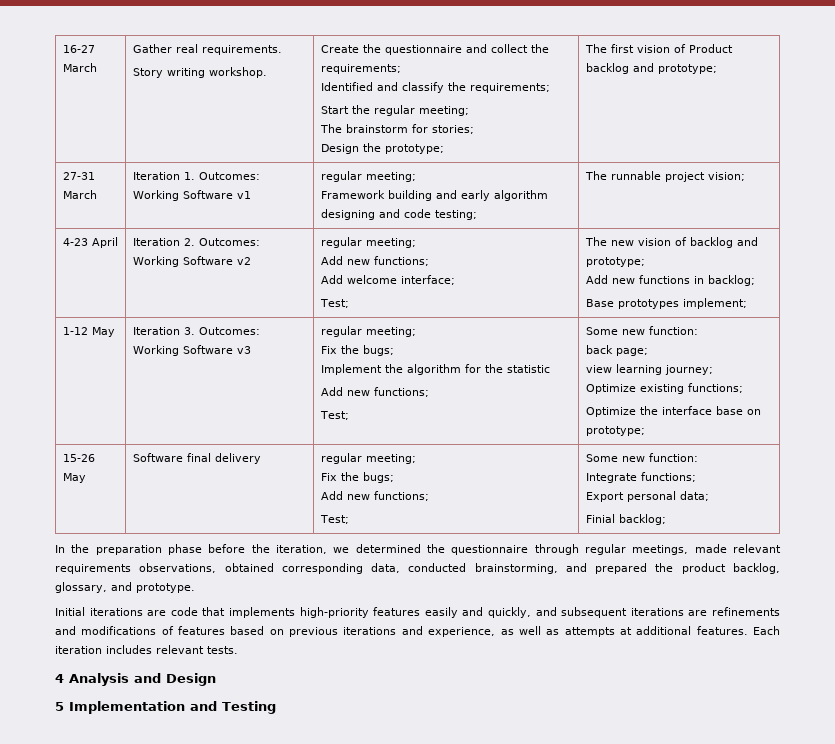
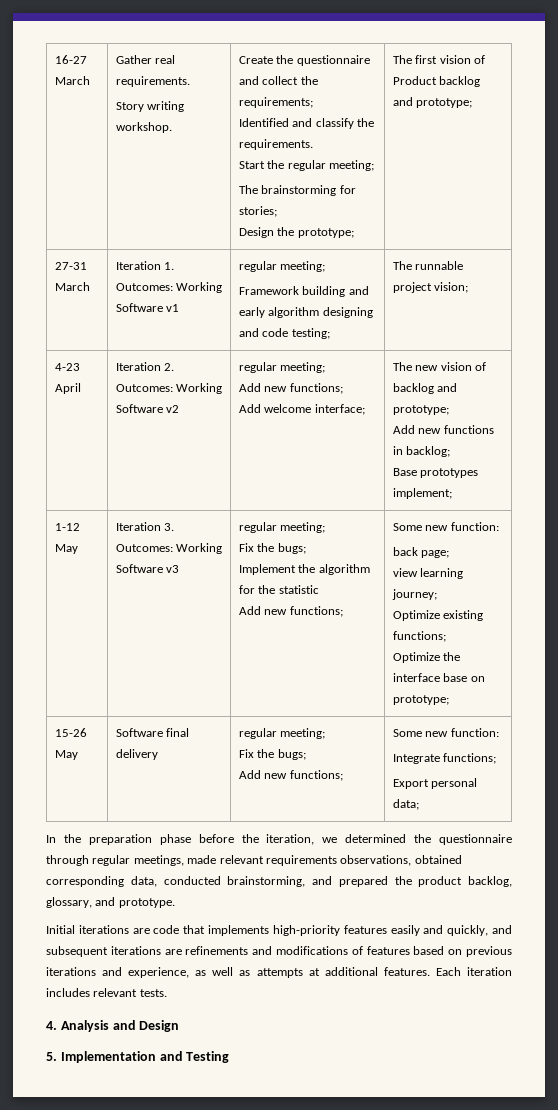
  16-27 March | Gather real requirements.
  Story writing workshop. | Create the questionnaire and collect the requirements;
- Identified and classify the requirements;
+ Identified and classify the requirements.
  Start the regular meeting;
- The brainstorm for stories;
+ The brainstorming for stories;
  4-23 April | Iteration 2. Outcomes: Working Software v2 | regular meeting;
  Add new functions;
- Add welcome interface;
- Test; | The new vision of backlog and prototype;
+ Add welcome interface; | The new vision of backlog and prototype;
  1-12 May | Iteration 3. Outcomes: Working Software v3 | regular meeting;
  Fix the bugs;
  Implement the algorithm for the statistic
- Add new functions;
- Test; | Some new function:
+ Add new functions; | Some new function:
  15-26 May | Software final delivery | regular meeting;
  Fix the bugs;
- Add new functions;
- Test; | Some new function:
+ Add new functions; | Some new function:
  Integrate functions;
  Export personal data;
- Finial backlog;
- 4 Analysis and Design
+ 4. Analysis and Design
- 5 Implementation and Testing
+ 5. Implementation and Testing

